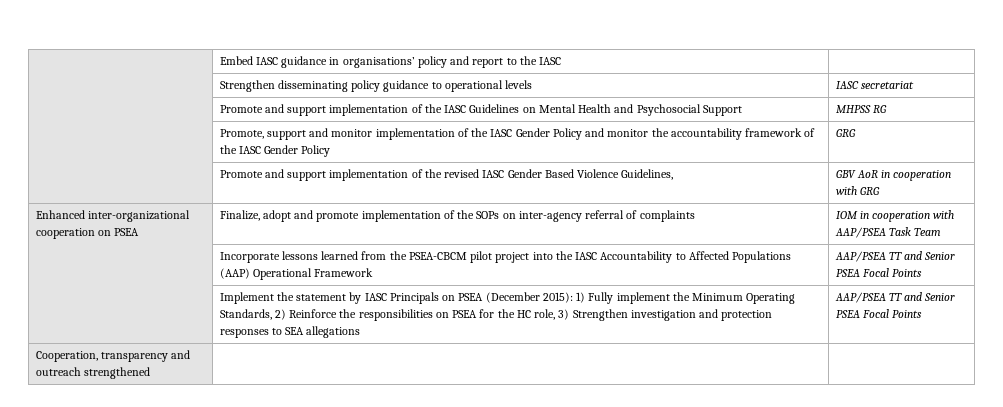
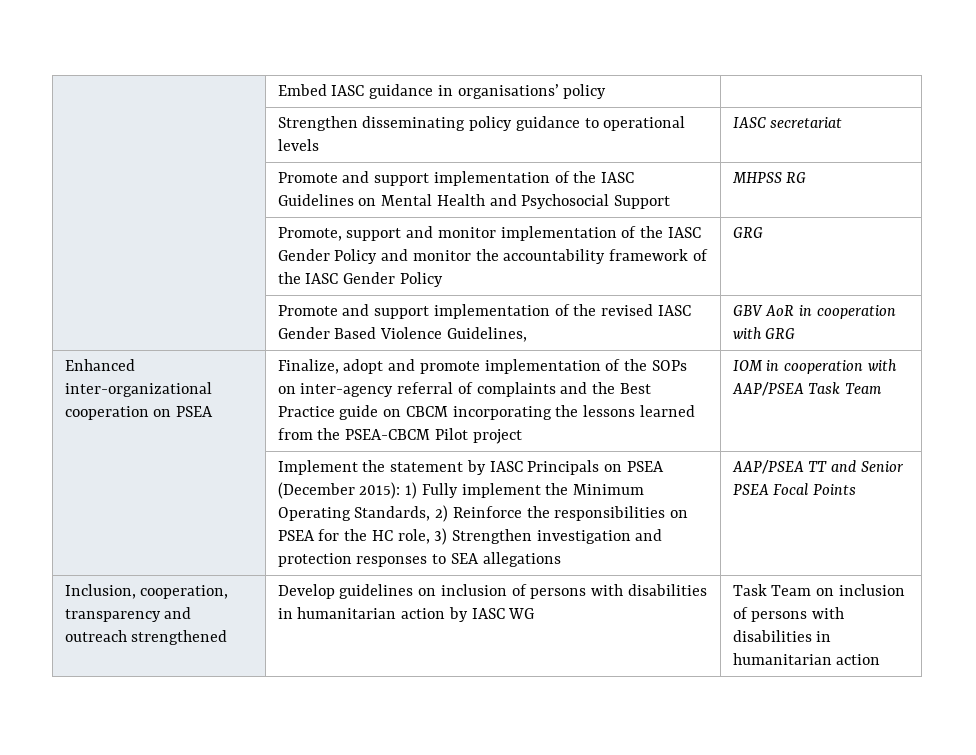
- | Embed IASC guidance in organisations’ policy and report to the IASC |
+ | Embed IASC guidance in organisations’ policy |
- Finalize, adopt and promote implementation of the SOPs on inter-agency referral of complaints
+ Finalize, adopt and promote implementation of the SOPs on inter-agency referral of complaints and the Best Practice guide on CBCM incorporating the lessons learned from the PSEA-CBCM Pilot project
- | Incorporate lessons learned from the PSEA-CBCM pilot project into the IASC Accountability to Affected Populations (AAP) Operational Framework | AAP/PSEA TT and Senior PSEA Focal Points
- Cooperation, transparency and outreach strengthened | |
+ Inclusion, cooperation, transparency and outreach strengthened | Develop guidelines on inclusion of persons with disabilities in humanitarian action by IASC WG | Task Team on inclusion of persons with disabilities in humanitarian action

